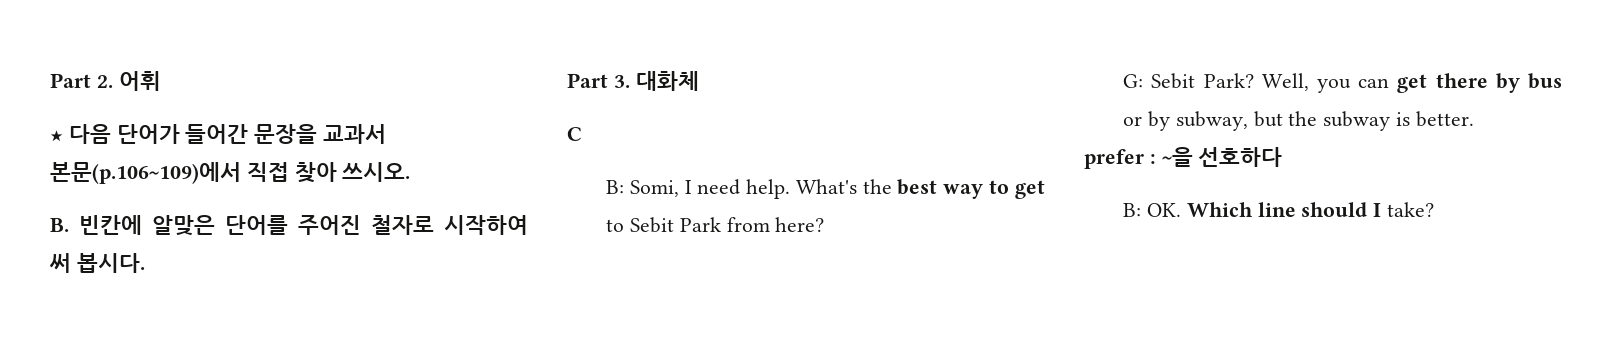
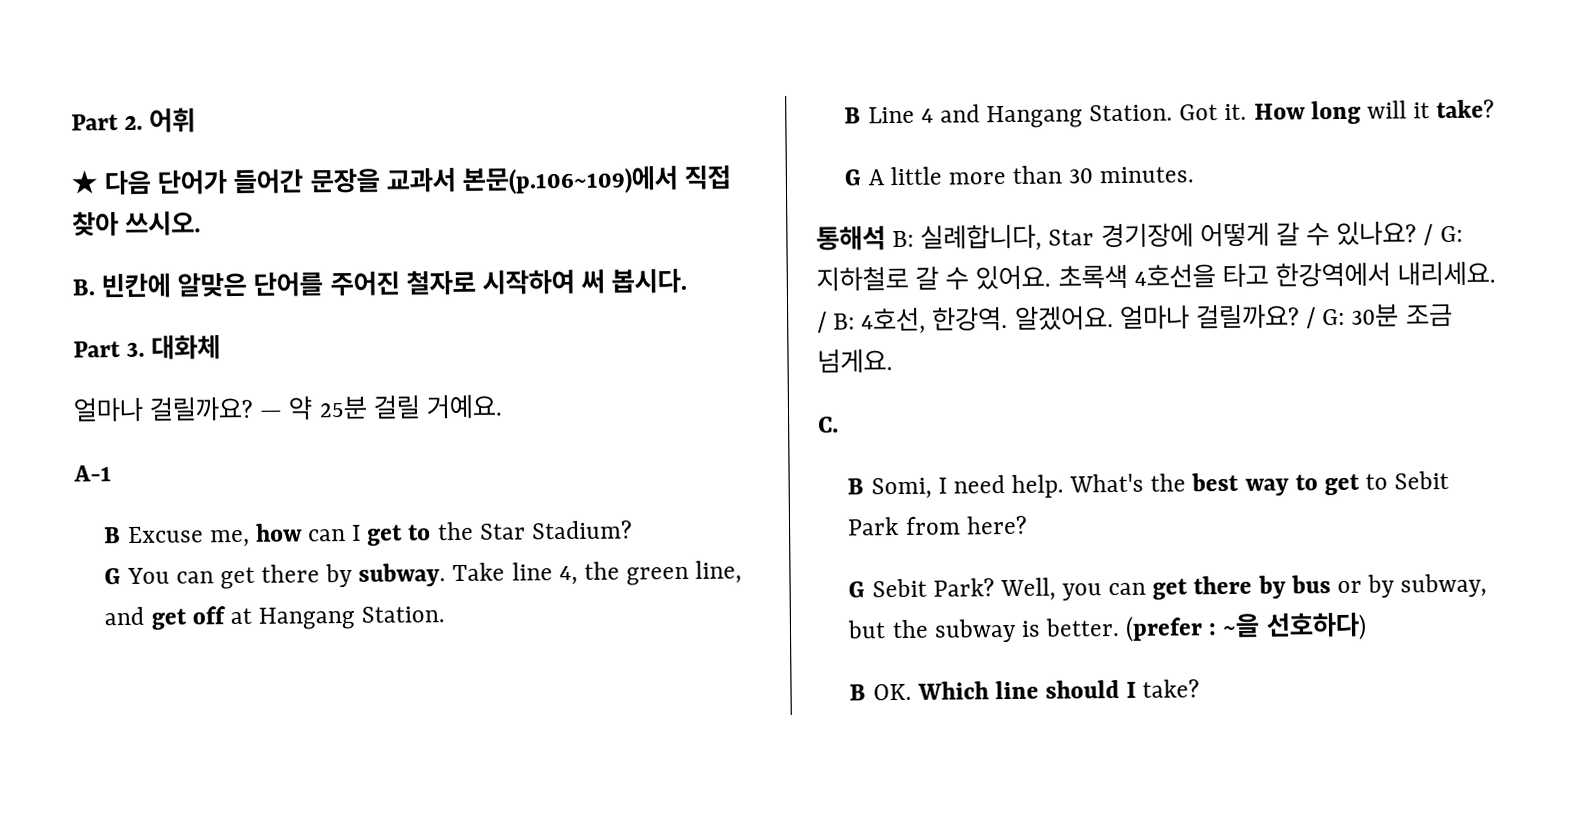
- C
- B: Somi, I need help.
+ 얼마나 걸릴까요? — 약 25분 걸릴 거예요.
+ A-1
+ B Excuse me, how can I get to the Star Stadium?
+ G You can get there by subway. Take line 4, the green line, and get off at Hangang Station.
+ B Line 4 and Hangang Station. Got it. How long will it take?
+ G A little more than 30 minutes.
+ 통해석 B: 실례합니다, Star 경기장에 어떻게 갈 수 있나요? / G: 지하철로 갈 수 있어요. 초록색 4호선을 타고 한강역에서 내리세요. / B: 4호선, 한강역. 알겠어요. 얼마나 걸릴까요? / G: 30분 조금 넘게요.
+ C.
+ B Somi, I need help.
- G: Sebit Park?
+ G Sebit Park?
- Well, you can get there by bus or by subway, but the subway is better.
- prefer : ~을 선호하다
- B: OK. Which line should I take?
+ Well, you can get there by bus or by subway, but the subway is better. (prefer : ~을 선호하다)
+ B OK. Which line should I take?

